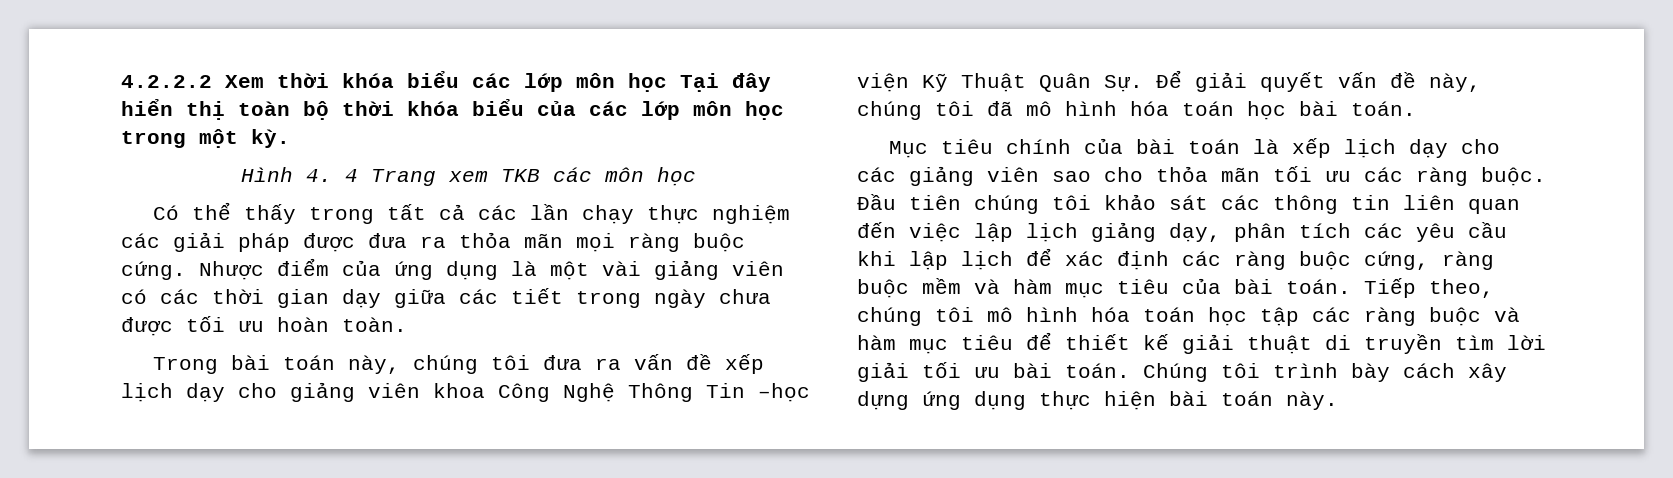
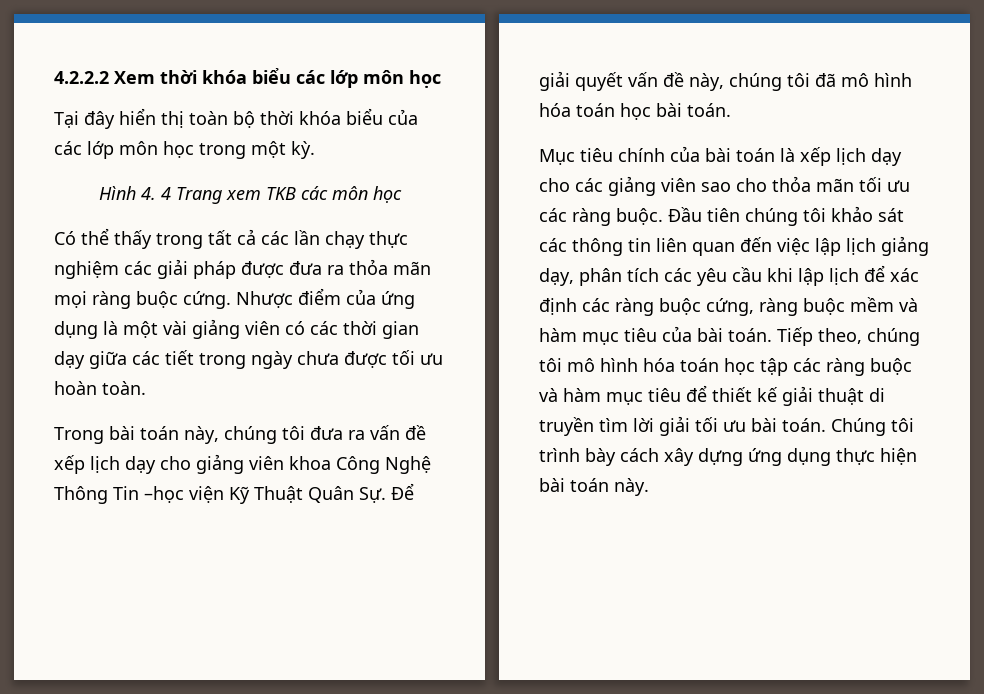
- 4.2.2.2 Xem thời khóa biểu các lớp môn học Tại đây hiển thị toàn bộ thời khóa biểu của các lớp môn học trong một kỳ.
+ 4.2.2.2 Xem thời khóa biểu các lớp môn học
+ Tại đây hiển thị toàn bộ thời khóa biểu của các lớp môn học trong một kỳ.

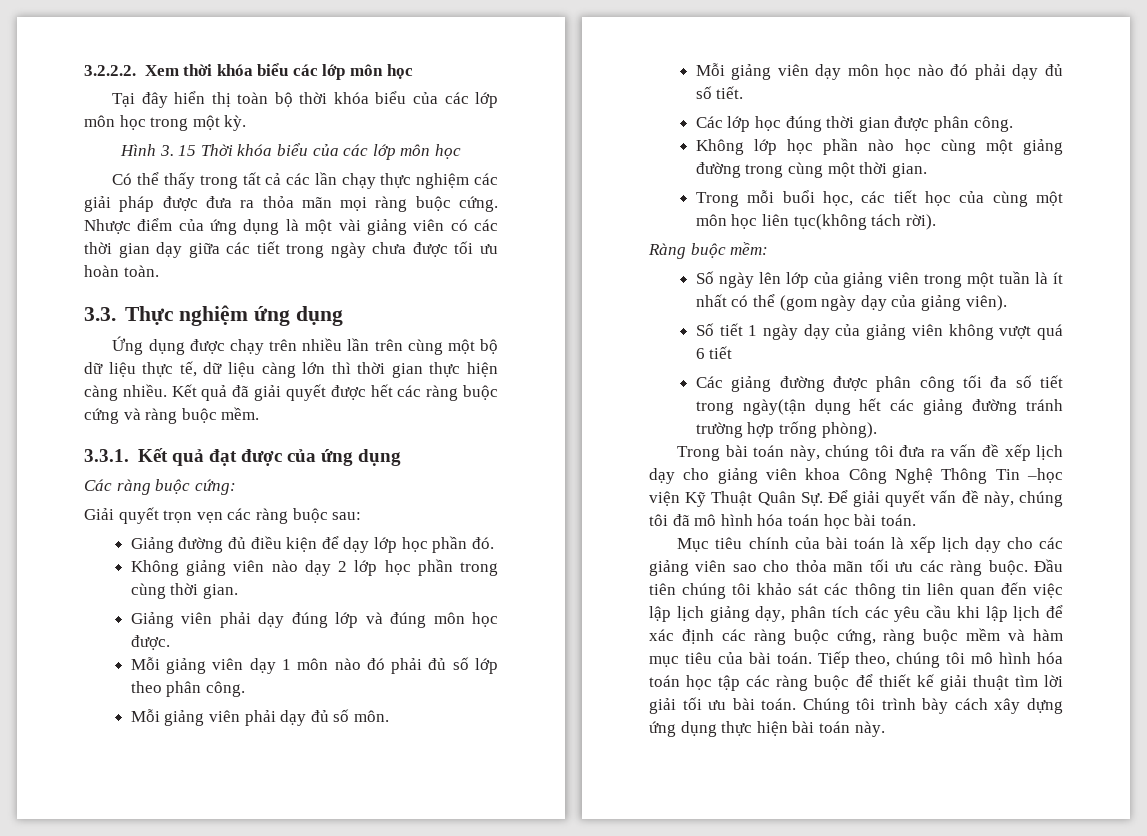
- 4.2.2.2 Xem thời khóa biểu các lớp môn học
+ 3.2.2.2. Xem thời khóa biểu các lớp môn học
- Hình 4. 4 Trang xem TKB các môn học
+ Hình 3. 15 Thời khóa biểu của các lớp môn học
+ 3.3. Thực nghiệm ứng dụng
+ Ứng dụng được chạy trên nhiều lần trên cùng một bộ dữ liệu thực tế, dữ liệu càng lớn thì thời gian thực hiện càng nhiều. Kết quả đã giải quyết được hết các ràng buộc cứng và ràng buộc mềm.
+ 3.3.1. Kết quả đạt được của ứng dụng
+ Các ràng buộc cứng:
+ Giải quyết trọn vẹn các ràng buộc sau:
+ Giảng đường đủ điều kiện để dạy lớp học phần đó.
+ Không giảng viên nào dạy 2 lớp học phần trong cùng thời gian.
+ Giảng viên phải dạy đúng lớp và đúng môn học được.
+ Mỗi giảng viên dạy 1 môn nào đó phải đủ số lớp theo phân công.
+ Mỗi giảng viên phải dạy đủ số môn.
+ Mỗi giảng viên dạy môn học nào đó phải dạy đủ số tiết.
+ Các lớp học đúng thời gian được phân công.
+ Không lớp học phần nào học cùng một giảng đường trong cùng một thời gian.
+ Trong mỗi buổi học, các tiết học của cùng một môn học liên tục(không tách rời).
+ Ràng buộc mềm:
+ Số ngày lên lớp của giảng viên trong một tuần là ít nhất có thể (gom ngày dạy của giảng viên).
+ Số tiết 1 ngày dạy của giảng viên không vượt quá 6 tiết
+ Các giảng đường được phân công tối đa số tiết trong ngày(tận dụng hết các giảng đường tránh trường hợp trống phòng).
- Tiếp theo, chúng tôi mô hình hóa toán học tập các ràng buộc và hàm mục tiêu để thiết kế giải thuật di truyền tìm lời giải tối ưu bài toán.
+ Tiếp theo, chúng tôi mô hình hóa toán học tập các ràng buộc để thiết kế giải thuật tìm lời giải tối ưu bài toán.

